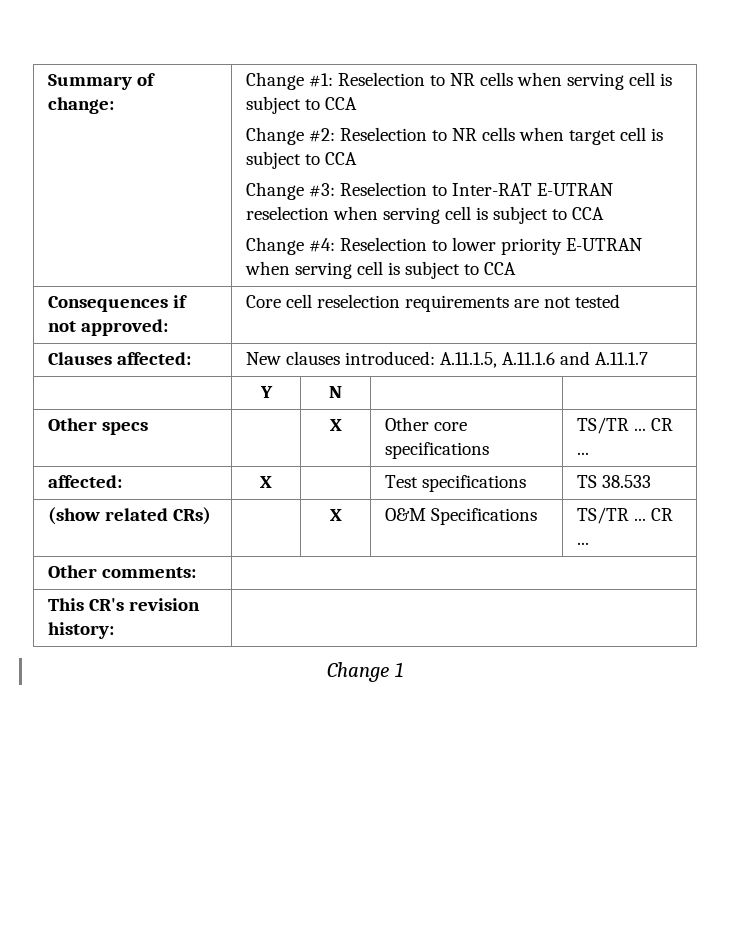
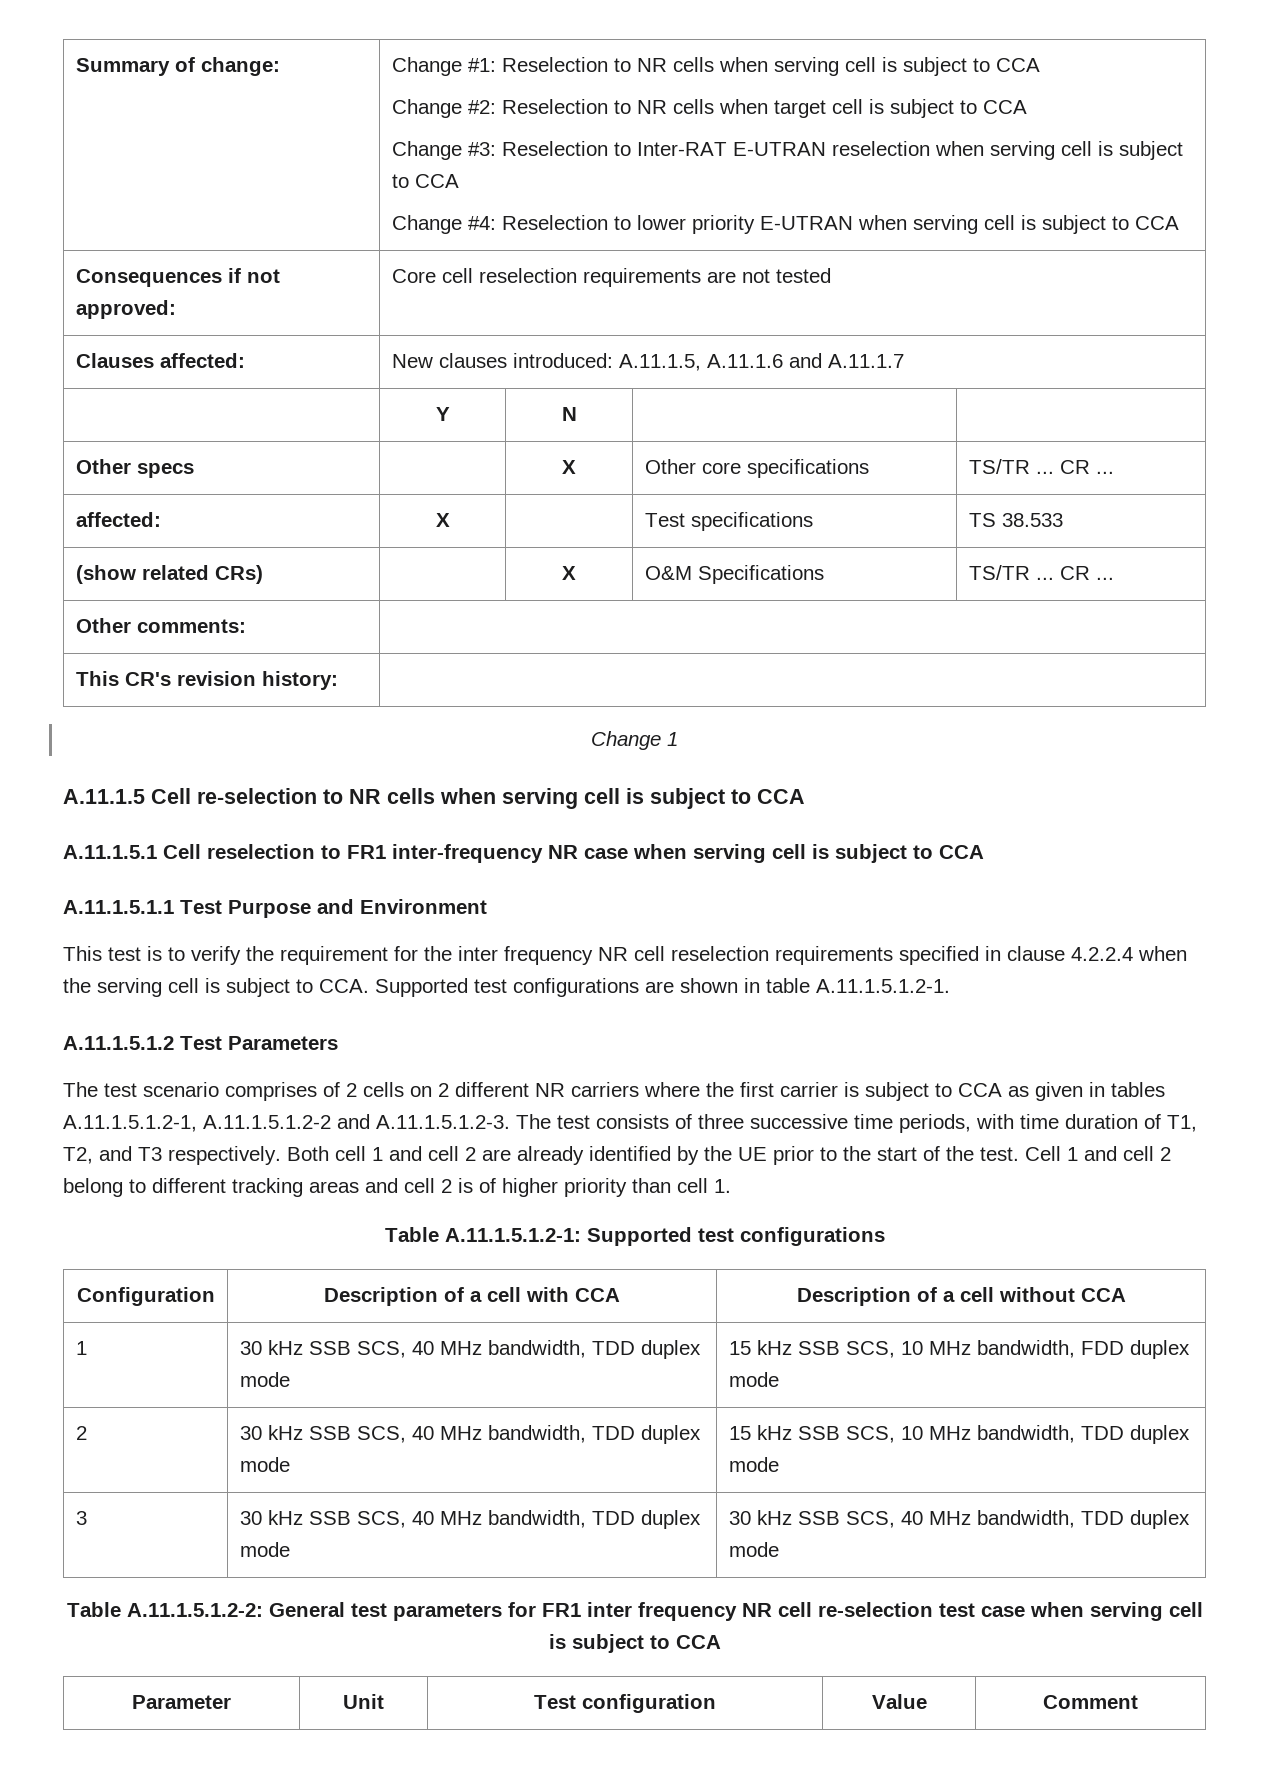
+ A.11.1.5 Cell re-selection to NR cells when serving cell is subject to CCA
+ A.11.1.5.1 Cell reselection to FR1 inter-frequency NR case when serving cell is subject to CCA
+ A.11.1.5.1.1 Test Purpose and Environment
+ This test is to verify the requirement for the inter frequency NR cell reselection requirements specified in clause 4.2.2.4 when the serving cell is subject to CCA. Supported test configurations are shown in table A.11.1.5.1.2-1.
+ A.11.1.5.1.2 Test Parameters
+ The test scenario comprises of 2 cells on 2 different NR carriers where the first carrier is subject to CCA as given in tables A.11.1.5.1.2-1, A.11.1.5.1.2-2 and A.11.1.5.1.2-3. The test consists of three successive time periods, with time duration of T1, T2, and T3 respectively. Both cell 1 and cell 2 are already identified by the UE prior to the start of the test. Cell 1 and cell 2 belong to different tracking areas and cell 2 is of higher priority than cell 1.
+ Table A.11.1.5.1.2-1: Supported test configurations
+ Configuration | Description of a cell with CCA | Description of a cell without CCA
+ 1 | 30 kHz SSB SCS, 40 MHz bandwidth, TDD duplex mode | 15 kHz SSB SCS, 10 MHz bandwidth, FDD duplex mode
+ 2 | 30 kHz SSB SCS, 40 MHz bandwidth, TDD duplex mode | 15 kHz SSB SCS, 10 MHz bandwidth, TDD duplex mode
+ 3 | 30 kHz SSB SCS, 40 MHz bandwidth, TDD duplex mode | 30 kHz SSB SCS, 40 MHz bandwidth, TDD duplex mode
+ Table A.11.1.5.1.2-2: General test parameters for FR1 inter frequency NR cell re-selection test case when serving cell is subject to CCA
+ Parameter | Unit | Test configuration | Value | Comment

